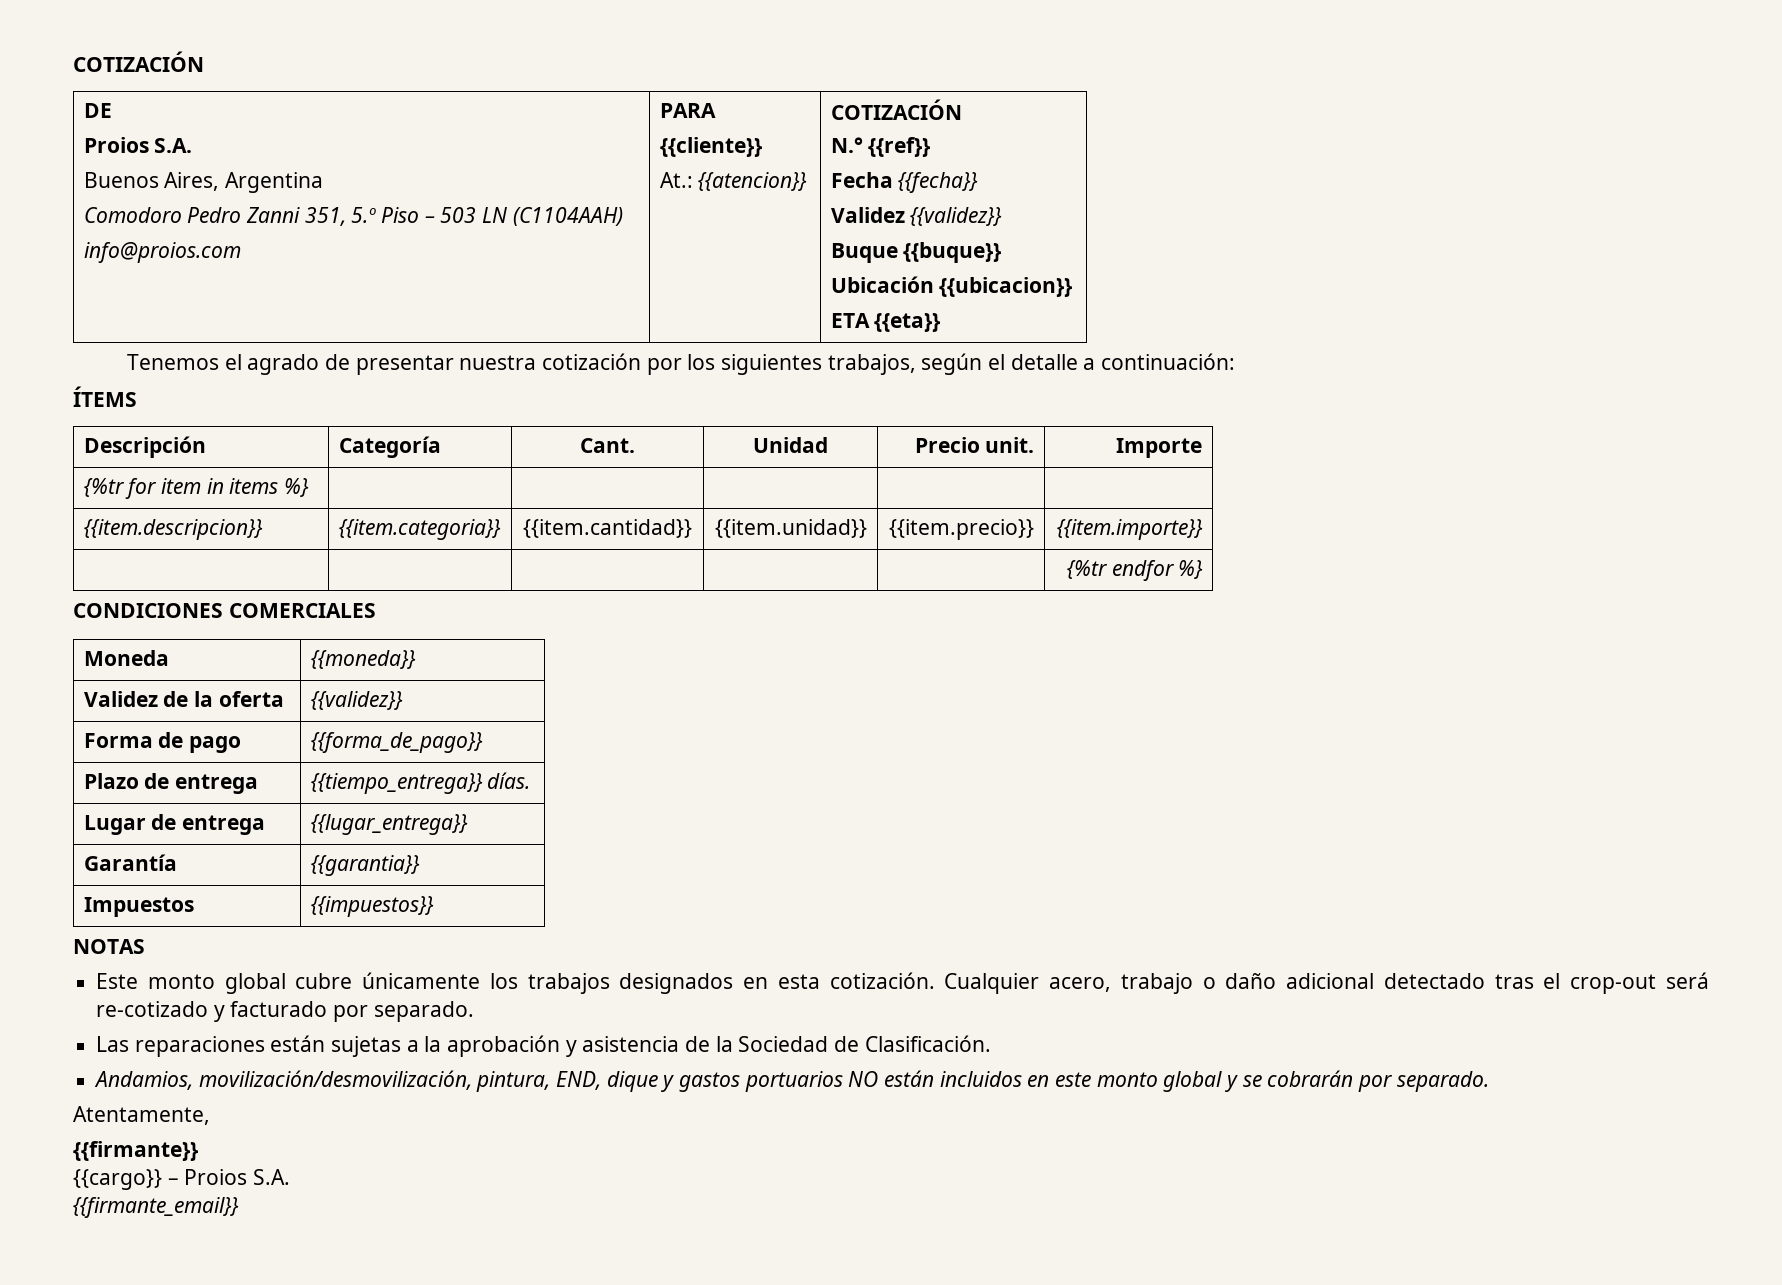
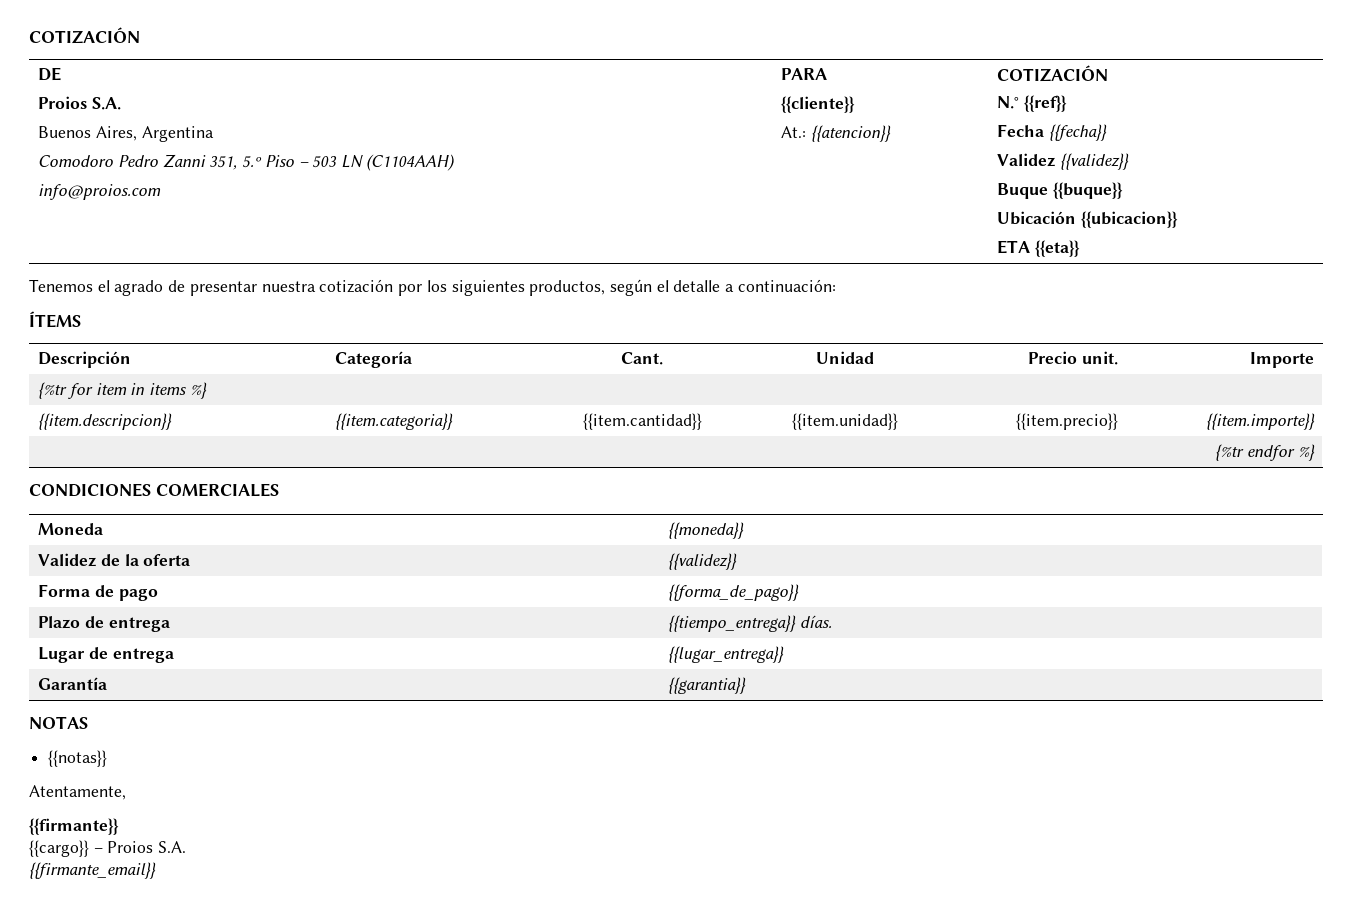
- Tenemos el agrado de presentar nuestra cotización por los siguientes trabajos, según el detalle a continuación:
+ Tenemos el agrado de presentar nuestra cotización por los siguientes productos, según el detalle a continuación:
- Impuestos | {{impuestos}}
- Este monto global cubre únicamente los trabajos designados en esta cotización. Cualquier acero, trabajo o daño adicional detectado tras el crop-out será re-cotizado y facturado por separado.
- Las reparaciones están sujetas a la aprobación y asistencia de la Sociedad de Clasificación.
- Andamios, movilización/desmovilización, pintura, END, dique y gastos portuarios NO están incluidos en este monto global y se cobrarán por separado.
+ {{notas}}

